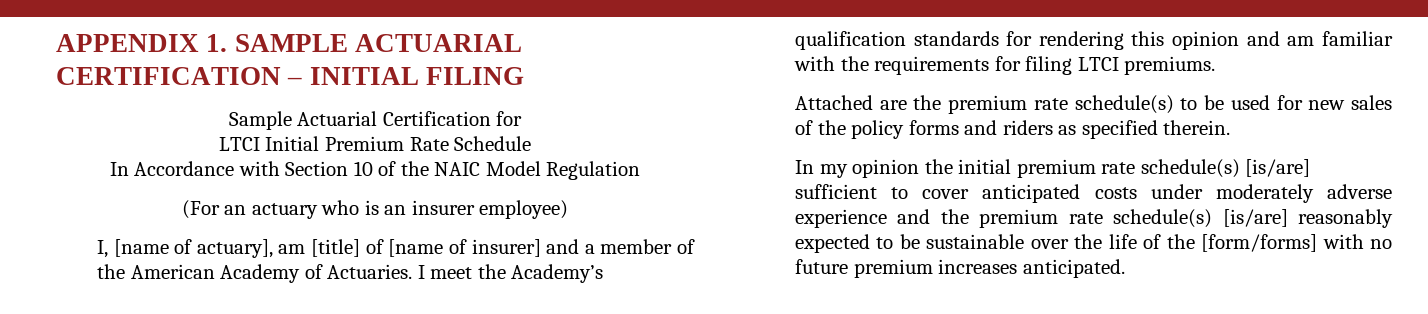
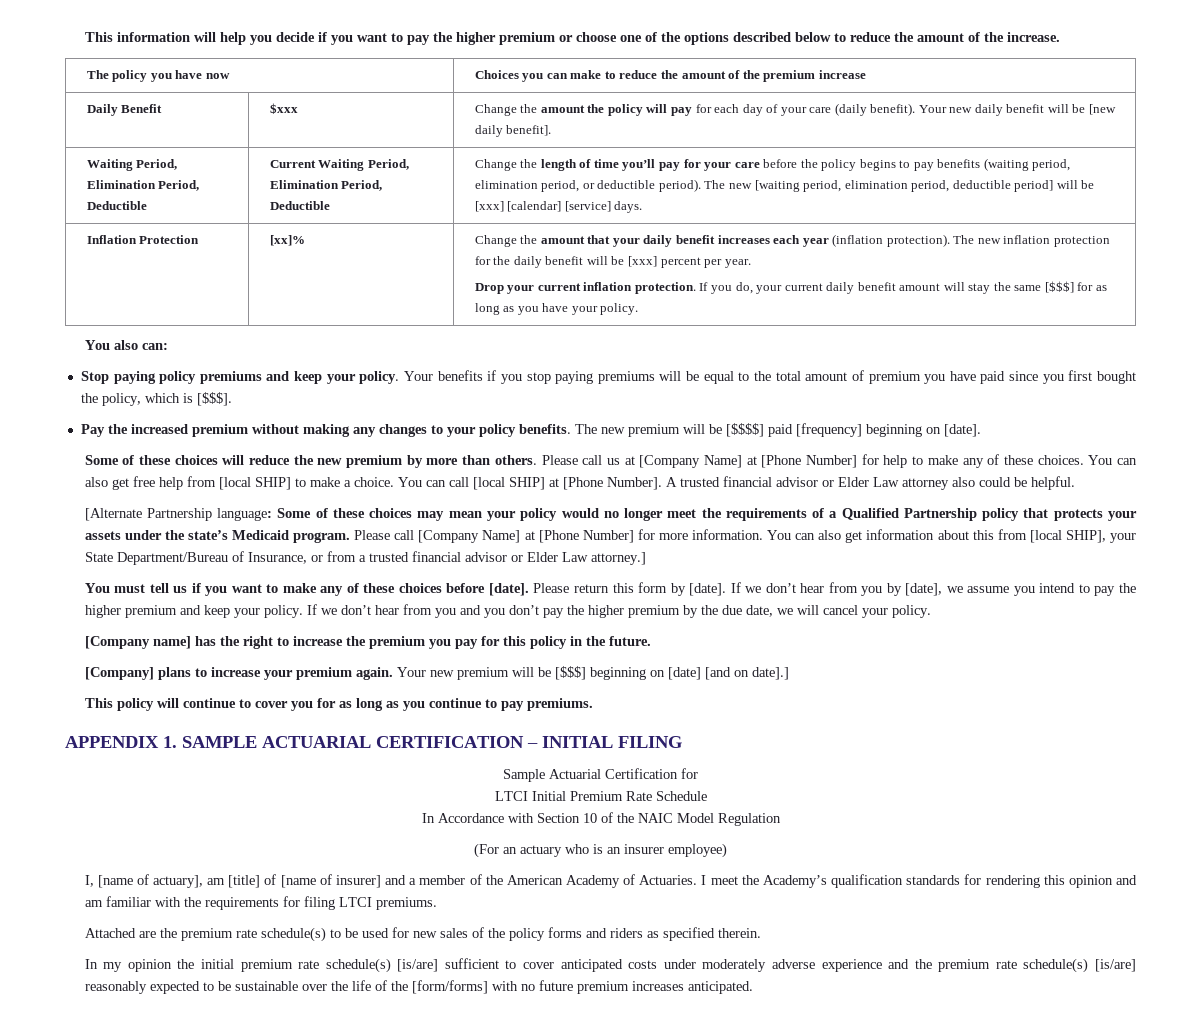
+ This information will help you decide if you want to pay the higher premium or choose one of the options described below to reduce the amount of the increase.
+ The policy you have now | Choices you can make to reduce the amount of the premium increase
+ Daily Benefit | $xxx | Change the amount the policy will pay for each day of your care (daily benefit). Your new daily benefit will be [new daily benefit].
+ Waiting Period, Elimination Period, Deductible | Current Waiting Period, Elimination Period, Deductible | Change the length of time you’ll pay for your care before the policy begins to pay benefits (waiting period, elimination period, or deductible period). The new [waiting period, elimination period, deductible period] will be [xxx] [calendar] [service] days.
+ Inflation Protection | [xx]% | Change the amount that your daily benefit increases each year (inflation protection). The new inflation protection for the daily benefit will be [xxx] percent per year.
+ Drop your current inflation protection. If you do, your current daily benefit amount will stay the same [$$$] for as long as you have your policy.
+ You also can:
+ Stop paying policy premiums and keep your policy. Your benefits if you stop paying premiums will be equal to the total amount of premium you have paid since you first bought the policy, which is [$$$].
+ Pay the increased premium without making any changes to your policy benefits. The new premium will be [$$$$] paid [frequency] beginning on [date].
+ Some of these choices will reduce the new premium by more than others. Please call us at [Company Name] at [Phone Number] for help to make any of these choices. You can also get free help from [local SHIP] to make a choice. You can call [local SHIP] at [Phone Number]. A trusted financial advisor or Elder Law attorney also could be helpful.
+ [Alternate Partnership language: Some of these choices may mean your policy would no longer meet the requirements of a Qualified Partnership policy that protects your assets under the state’s Medicaid program. Please call [Company Name] at [Phone Number] for more information. You can also get information about this from [local SHIP], your State Department/Bureau of Insurance, or from a trusted financial advisor or Elder Law attorney.]
+ You must tell us if you want to make any of these choices before [date]. Please return this form by [date]. If we don’t hear from you by [date], we assume you intend to pay the higher premium and keep your policy. If we don’t hear from you and you don’t pay the higher premium by the due date, we will cancel your policy.
+ [Company name] has the right to increase the premium you pay for this policy in the future.
+ [Company] plans to increase your premium again. Your new premium will be [$$$] beginning on [date] [and on date].]
+ This policy will continue to cover you for as long as you continue to pay premiums.

